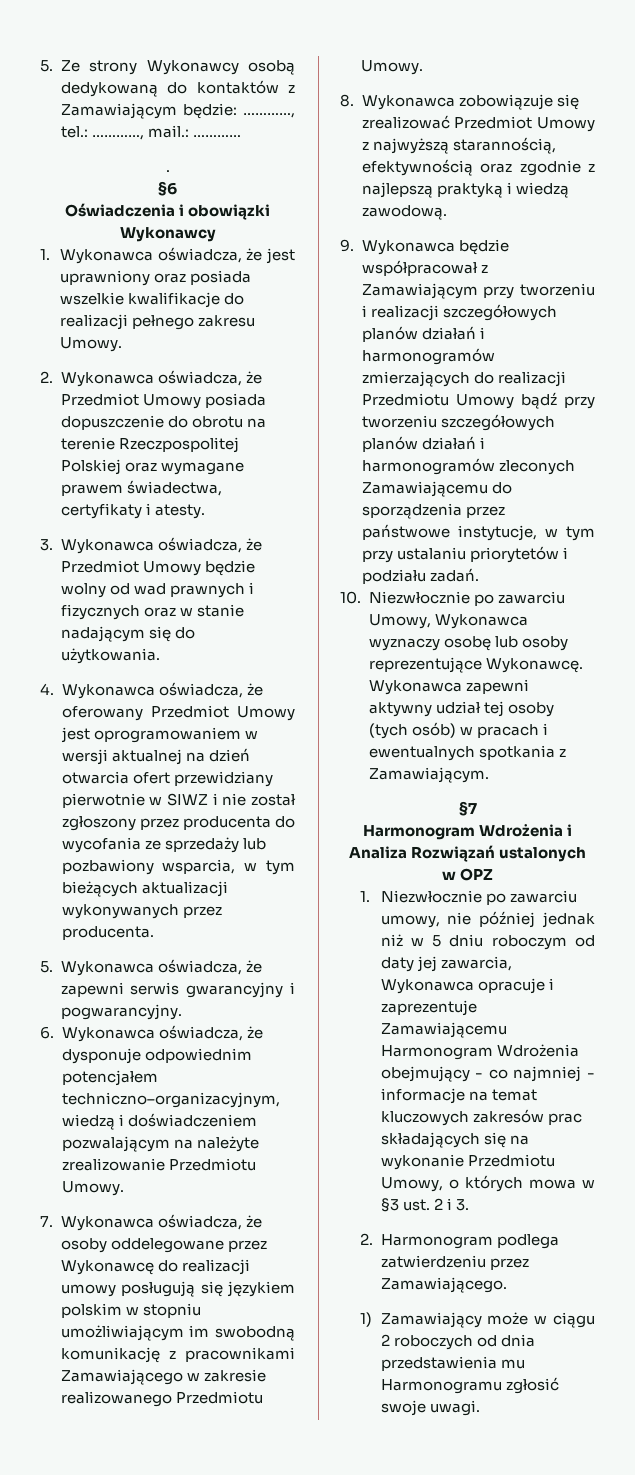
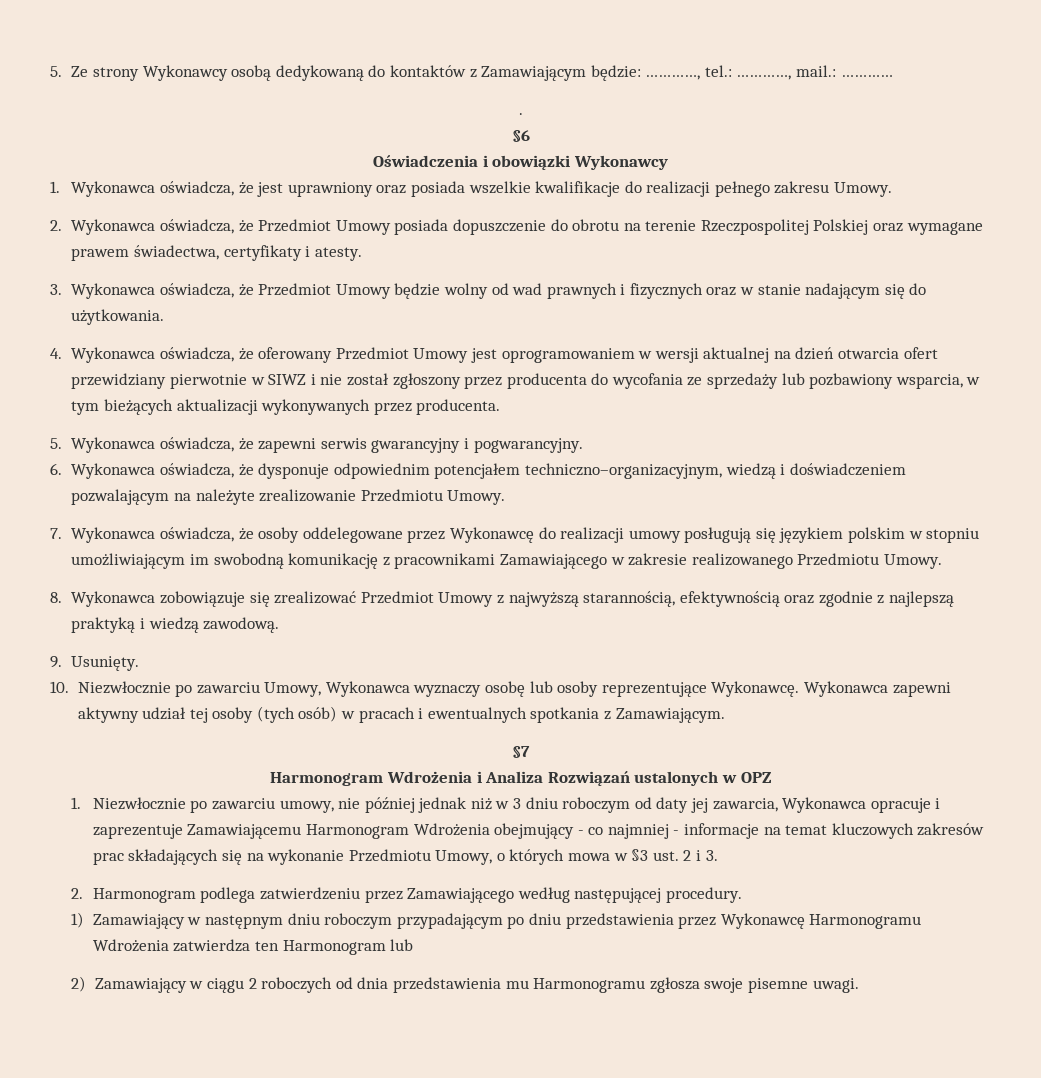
- 9. Wykonawca będzie współpracował z Zamawiającym przy tworzeniu i realizacji szczegółowych planów działań i harmonogramów zmierzających do realizacji Przedmiotu Umowy bądź przy tworzeniu szczegółowych planów działań i harmonogramów zleconych Zamawiającemu do sporządzenia przez państwowe instytucje, w tym przy ustalaniu priorytetów i podziału zadań.
+ 9. Usunięty.
- 1. Niezwłocznie po zawarciu umowy, nie później jednak niż w 5 dniu roboczym od daty jej zawarcia, Wykonawca opracuje i zaprezentuje Zamawiającemu Harmonogram Wdrożenia obejmujący - co najmniej - informacje na temat kluczowych zakresów prac składających się na wykonanie Przedmiotu Umowy, o których mowa w §3 ust. 2 i 3.
+ 1. Niezwłocznie po zawarciu umowy, nie później jednak niż w 3 dniu roboczym od daty jej zawarcia, Wykonawca opracuje i zaprezentuje Zamawiającemu Harmonogram Wdrożenia obejmujący - co najmniej - informacje na temat kluczowych zakresów prac składających się na wykonanie Przedmiotu Umowy, o których mowa w §3 ust. 2 i 3.
- 2. Harmonogram podlega zatwierdzeniu przez Zamawiającego.
- 1) Zamawiający może w ciągu 2 roboczych od dnia przedstawienia mu Harmonogramu zgłosić swoje uwagi.
+ 2. Harmonogram podlega zatwierdzeniu przez Zamawiającego według następującej procedury.
+ 1) Zamawiający w następnym dniu roboczym przypadającym po dniu przedstawienia przez Wykonawcę Harmonogramu Wdrożenia zatwierdza ten Harmonogram lub
+ 2) Zamawiający w ciągu 2 roboczych od dnia przedstawienia mu Harmonogramu zgłosza swoje pisemne uwagi.

